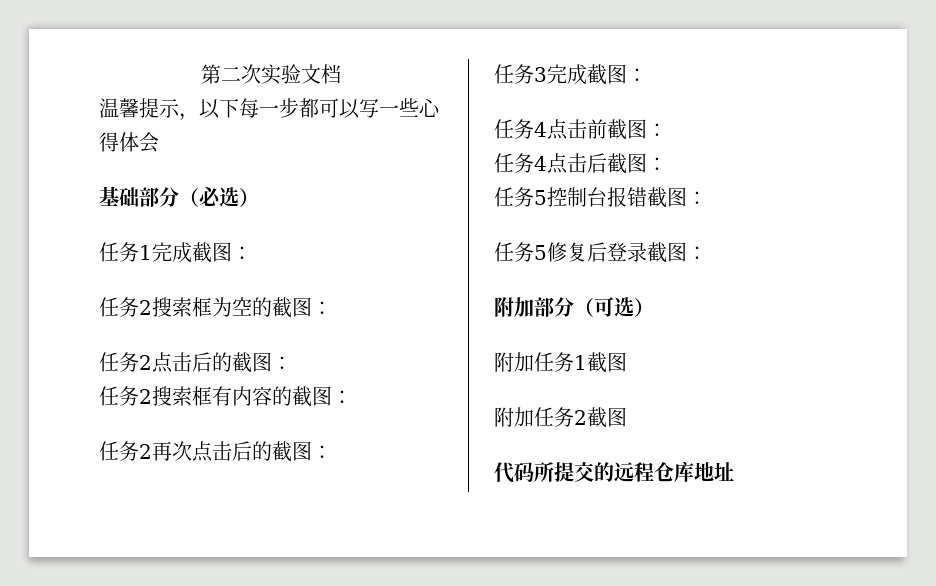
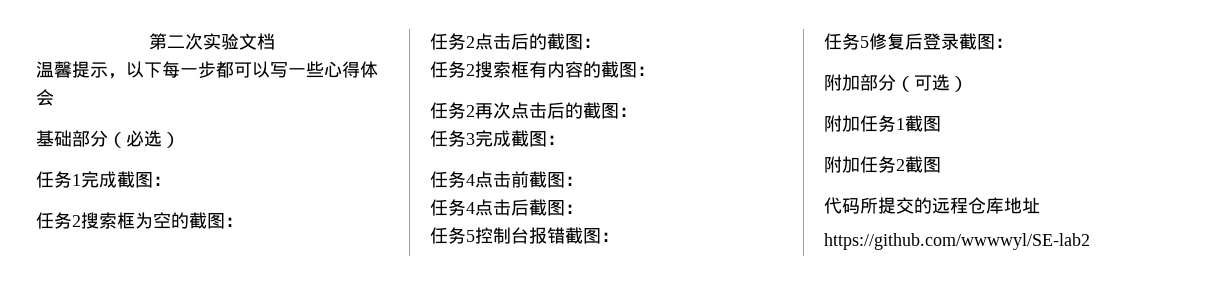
+ https://github.com/wwwwyl/SE-lab2

